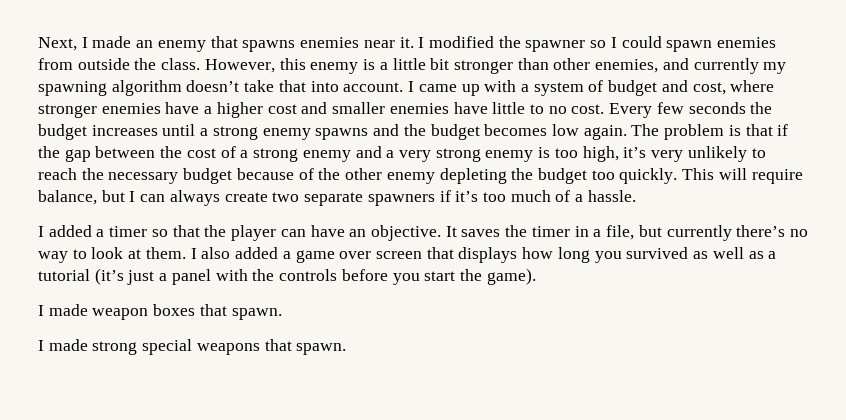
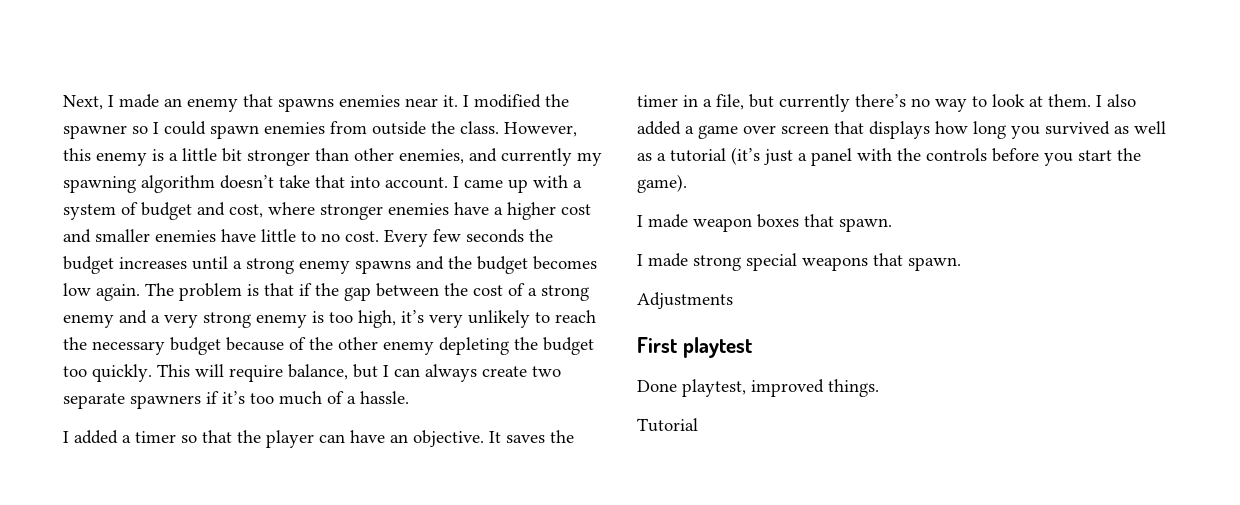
+ Adjustments
+ First playtest
+ Done playtest, improved things.
+ Tutorial

